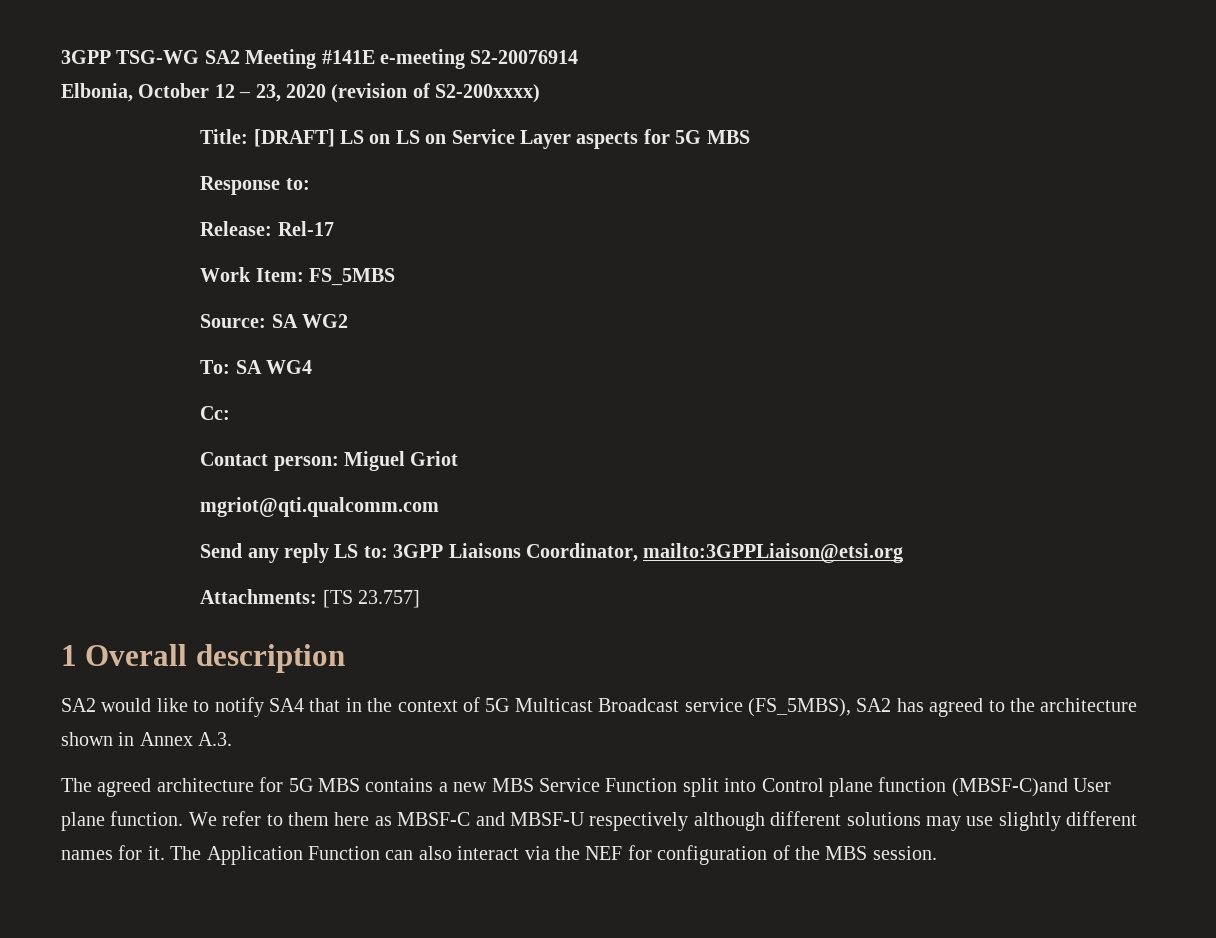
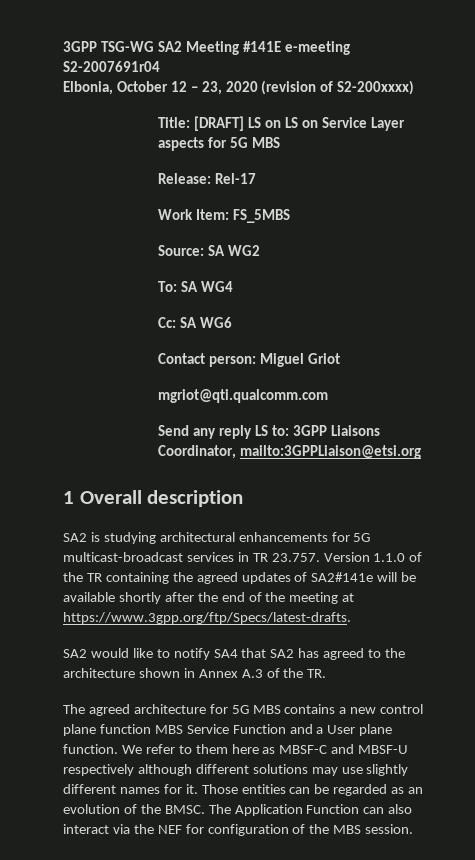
- 3GPP TSG-WG SA2 Meeting #141E e-meeting S2-20076914
+ 3GPP TSG-WG SA2 Meeting #141E e-meeting S2-2007691r04
- Response to:
- Cc:
+ Cc: SA WG6
- Attachments: [TS 23.757]
+ SA2 is studying architectural enhancements for 5G multicast-broadcast services in TR 23.757. Version 1.1.0 of the TR containing the agreed updates of SA2#141e will be available shortly after the end of the meeting at https://www.3gpp.org/ftp/Specs/latest-drafts.
- SA2 would like to notify SA4 that in the context of 5G Multicast Broadcast service (FS_5MBS), SA2 has agreed to the architecture shown in Annex A.3.
+ SA2 would like to notify SA4 that SA2 has agreed to the architecture shown in Annex A.3 of the TR.
- The agreed architecture for 5G MBS contains a new MBS Service Function split into Control plane function (MBSF-C)and User plane function.
+ The agreed architecture for 5G MBS contains a new control plane function MBS Service Function and a User plane function.
+ Those entities can be regarded as an evolution of the BMSC.

